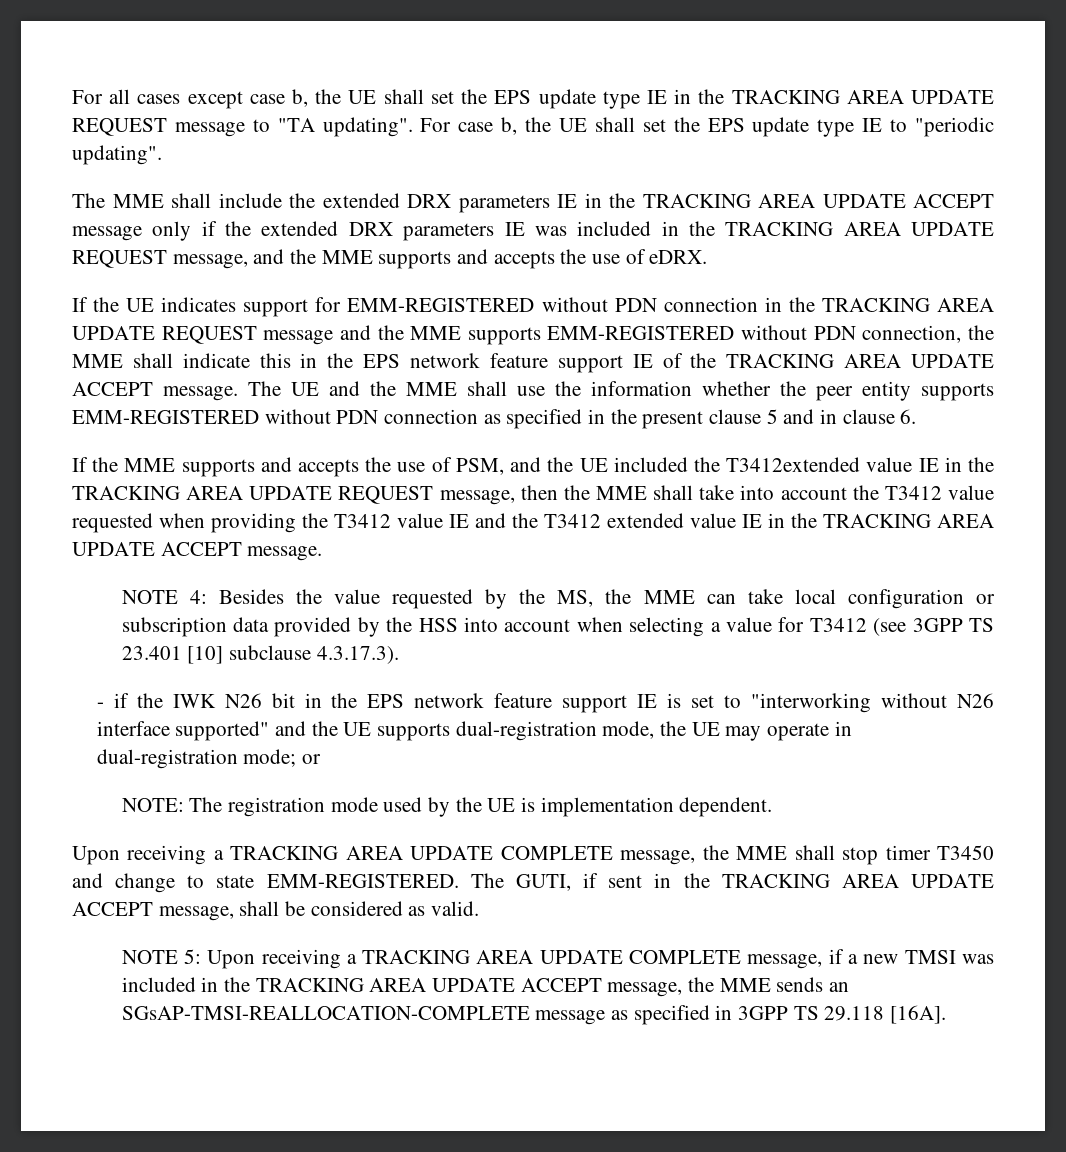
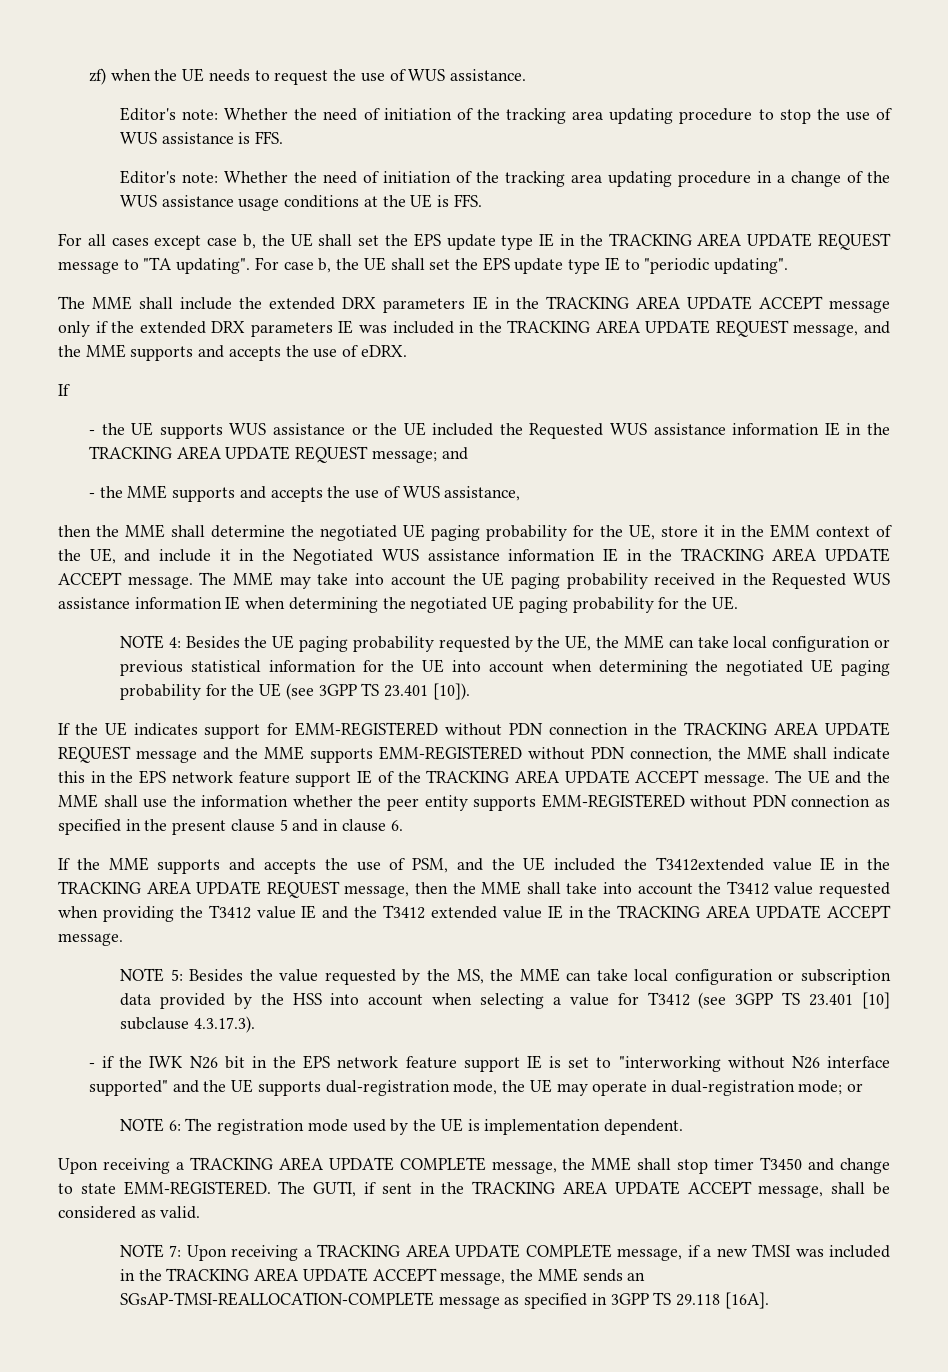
+ zf) when the UE needs to request the use of WUS assistance.
+ Editor's note: Whether the need of initiation of the tracking area updating procedure to stop the use of WUS assistance is FFS.
+ Editor's note: Whether the need of initiation of the tracking area updating procedure in a change of the WUS assistance usage conditions at the UE is FFS.
  The MME shall include the extended DRX parameters IE in the TRACKING AREA UPDATE ACCEPT message only if the extended DRX parameters IE was included in the TRACKING AREA UPDATE REQUEST message, and the MME supports and accepts the use of eDRX.
+ If
+ - the UE supports WUS assistance or the UE included the Requested WUS assistance information IE in the TRACKING AREA UPDATE REQUEST message; and
+ - the MME supports and accepts the use of WUS assistance,
+ then the MME shall determine the negotiated UE paging probability for the UE, store it in the EMM context of the UE, and include it in the Negotiated WUS assistance information IE in the TRACKING AREA UPDATE ACCEPT message. The MME may take into account the UE paging probability received in the Requested WUS assistance information IE when determining the negotiated UE paging probability for the UE.
+ NOTE 4: Besides the UE paging probability requested by the UE, the MME can take local configuration or previous statistical information for the UE into account when determining the negotiated UE paging probability for the UE (see 3GPP TS 23.401 [10]).
- NOTE 4: Besides the value requested by the MS, the MME can take local configuration or subscription data provided by the HSS into account when selecting a value for T3412 (see 3GPP TS 23.401 [10] subclause 4.3.17.3).
+ NOTE 5: Besides the value requested by the MS, the MME can take local configuration or subscription data provided by the HSS into account when selecting a value for T3412 (see 3GPP TS 23.401 [10] subclause 4.3.17.3).
- NOTE: The registration mode used by the UE is implementation dependent.
+ NOTE 6: The registration mode used by the UE is implementation dependent.
- NOTE 5: Upon receiving a TRACKING AREA UPDATE COMPLETE message, if a new TMSI was included in the TRACKING AREA UPDATE ACCEPT message, the MME sends an SGsAP-TMSI-REALLOCATION-COMPLETE message as specified in 3GPP TS 29.118 [16A].
+ NOTE 7: Upon receiving a TRACKING AREA UPDATE COMPLETE message, if a new TMSI was included in the TRACKING AREA UPDATE ACCEPT message, the MME sends an SGsAP-TMSI-REALLOCATION-COMPLETE message as specified in 3GPP TS 29.118 [16A].

